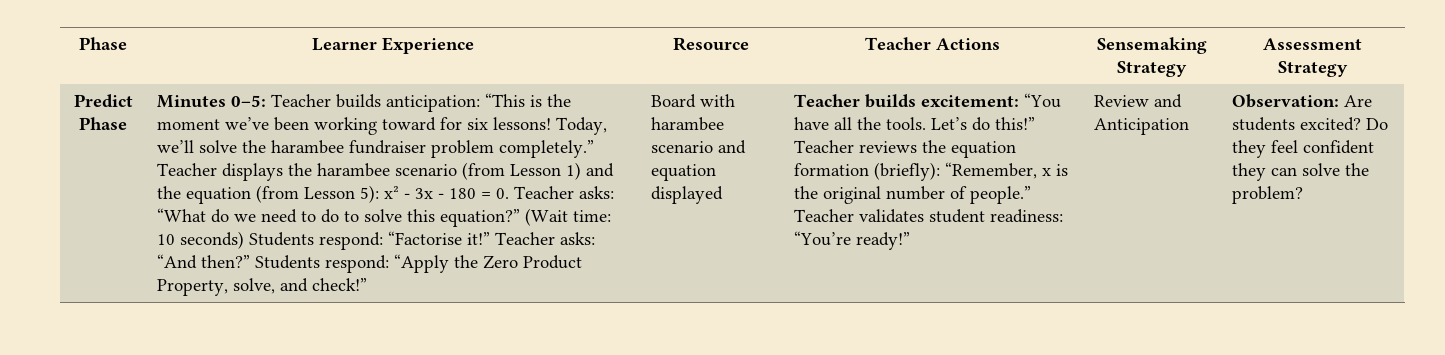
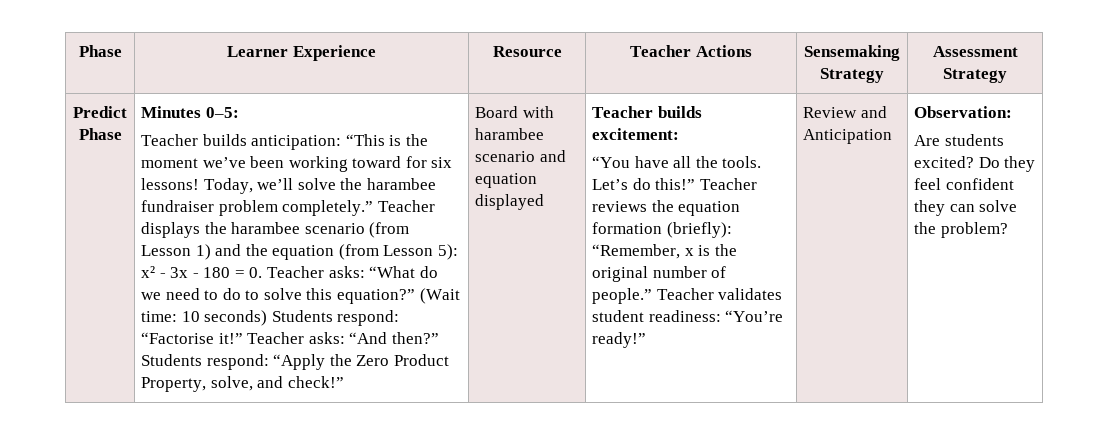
- Minutes 0–5: Teacher builds anticipation: “This is the moment we’ve been working toward for six lessons!
+ Minutes 0–5:
+ Teacher builds anticipation: “This is the moment we’ve been working toward for six lessons!
- Teacher builds excitement: “You have all the tools.
+ Teacher builds excitement:
+ “You have all the tools.
- Observation: Are students excited?
+ Observation:
+ Are students excited?

